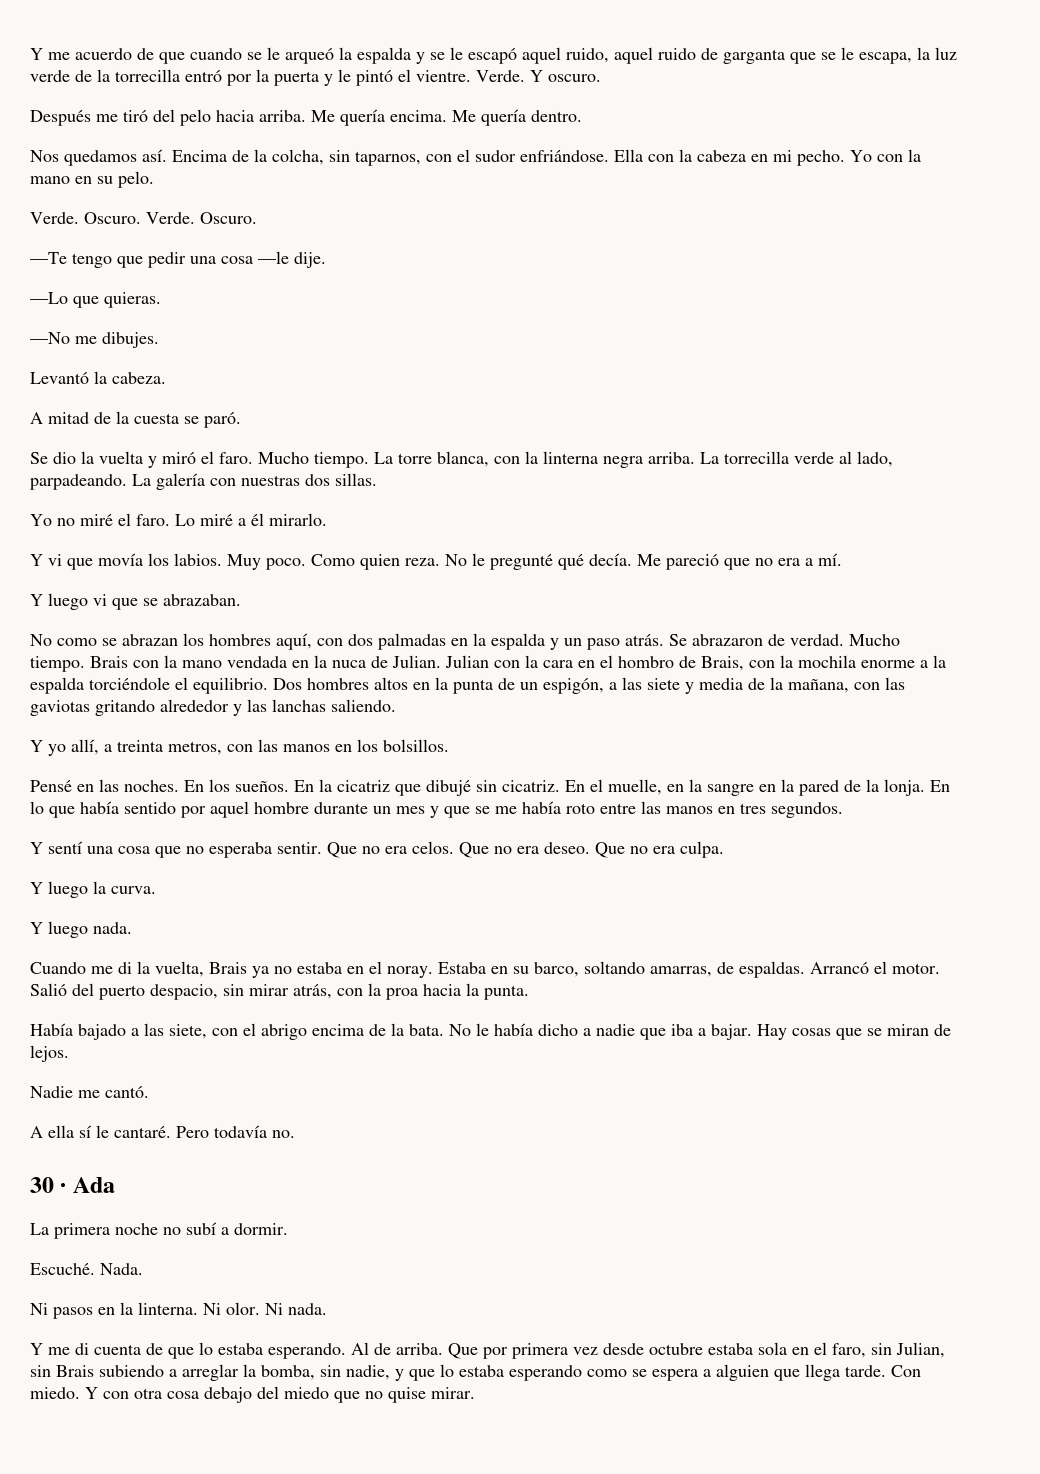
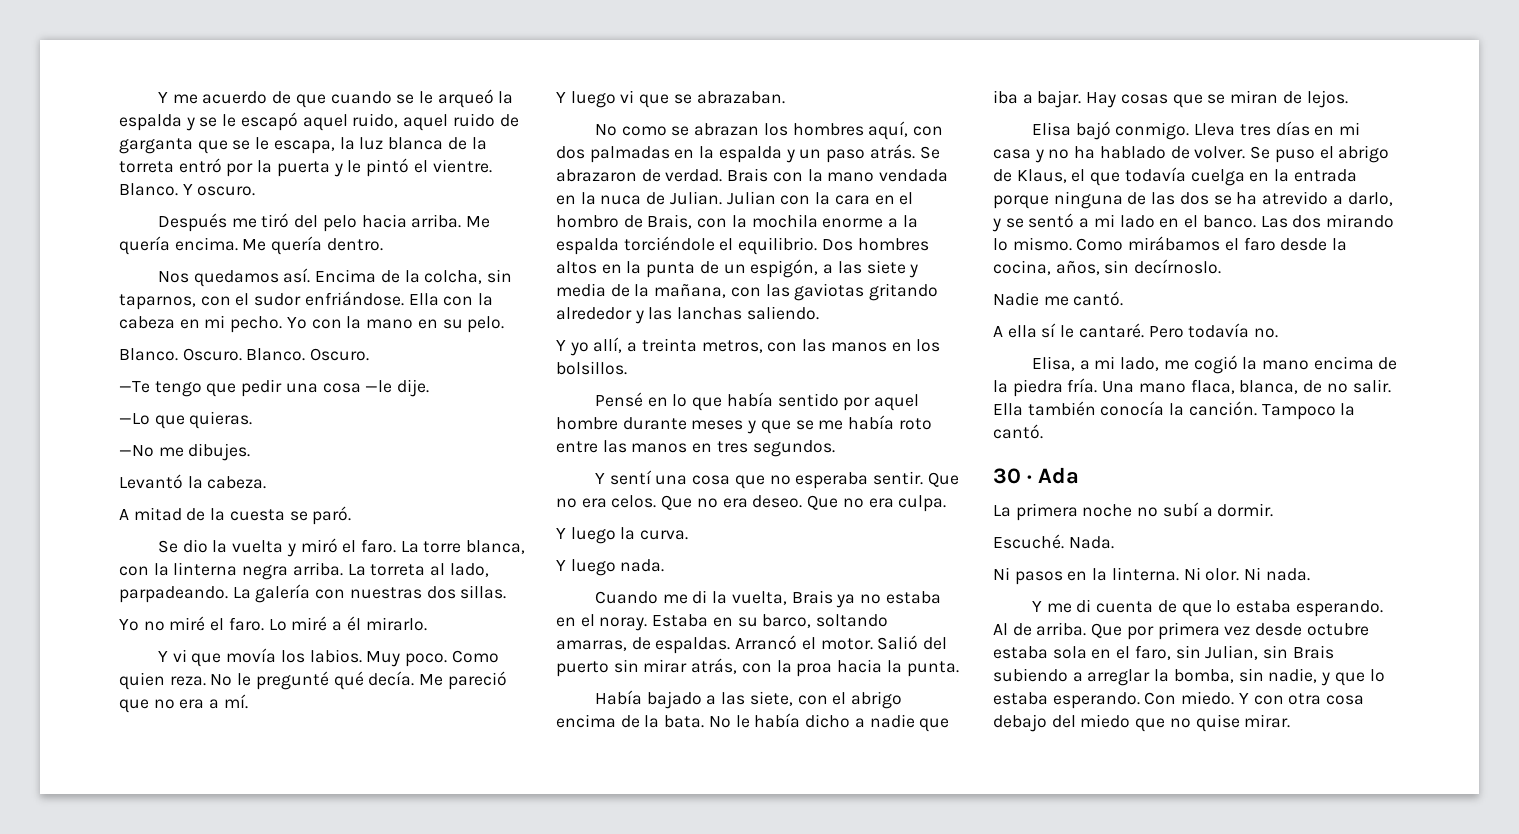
- Y me acuerdo de que cuando se le arqueó la espalda y se le escapó aquel ruido, aquel ruido de garganta que se le escapa, la luz verde de la torrecilla entró por la puerta y le pintó el vientre. Verde.
+ Y me acuerdo de que cuando se le arqueó la espalda y se le escapó aquel ruido, aquel ruido de garganta que se le escapa, la luz blanca de la torreta entró por la puerta y le pintó el vientre. Blanco.
- Verde. Oscuro. Verde.
+ Blanco. Oscuro. Blanco.
- Se dio la vuelta y miró el faro. Mucho tiempo.
+ Se dio la vuelta y miró el faro.
- La torrecilla verde al lado, parpadeando.
+ La torreta al lado, parpadeando.
- Se abrazaron de verdad. Mucho tiempo.
+ Se abrazaron de verdad.
- Pensé en las noches. En los sueños. En la cicatriz que dibujé sin cicatriz. En el muelle, en la sangre en la pared de la lonja. En lo que había sentido por aquel hombre durante un mes y que se me había roto entre las manos en tres segundos.
+ Pensé en lo que había sentido por aquel hombre durante meses y que se me había roto entre las manos en tres segundos.
- Salió del puerto despacio, sin mirar atrás, con la proa hacia la punta.
+ Salió del puerto sin mirar atrás, con la proa hacia la punta.
+ Elisa bajó conmigo. Lleva tres días en mi casa y no ha hablado de volver. Se puso el abrigo de Klaus, el que todavía cuelga en la entrada porque ninguna de las dos se ha atrevido a darlo, y se sentó a mi lado en el banco. Las dos mirando lo mismo. Como mirábamos el faro desde la cocina, años, sin decírnoslo.
+ Elisa, a mi lado, me cogió la mano encima de la piedra fría. Una mano flaca, blanca, de no salir. Ella también conocía la canción. Tampoco la cantó.
- Que por primera vez desde octubre estaba sola en el faro, sin Julian, sin Brais subiendo a arreglar la bomba, sin nadie, y que lo estaba esperando como se espera a alguien que llega tarde.
+ Que por primera vez desde octubre estaba sola en el faro, sin Julian, sin Brais subiendo a arreglar la bomba, sin nadie, y que lo estaba esperando.

